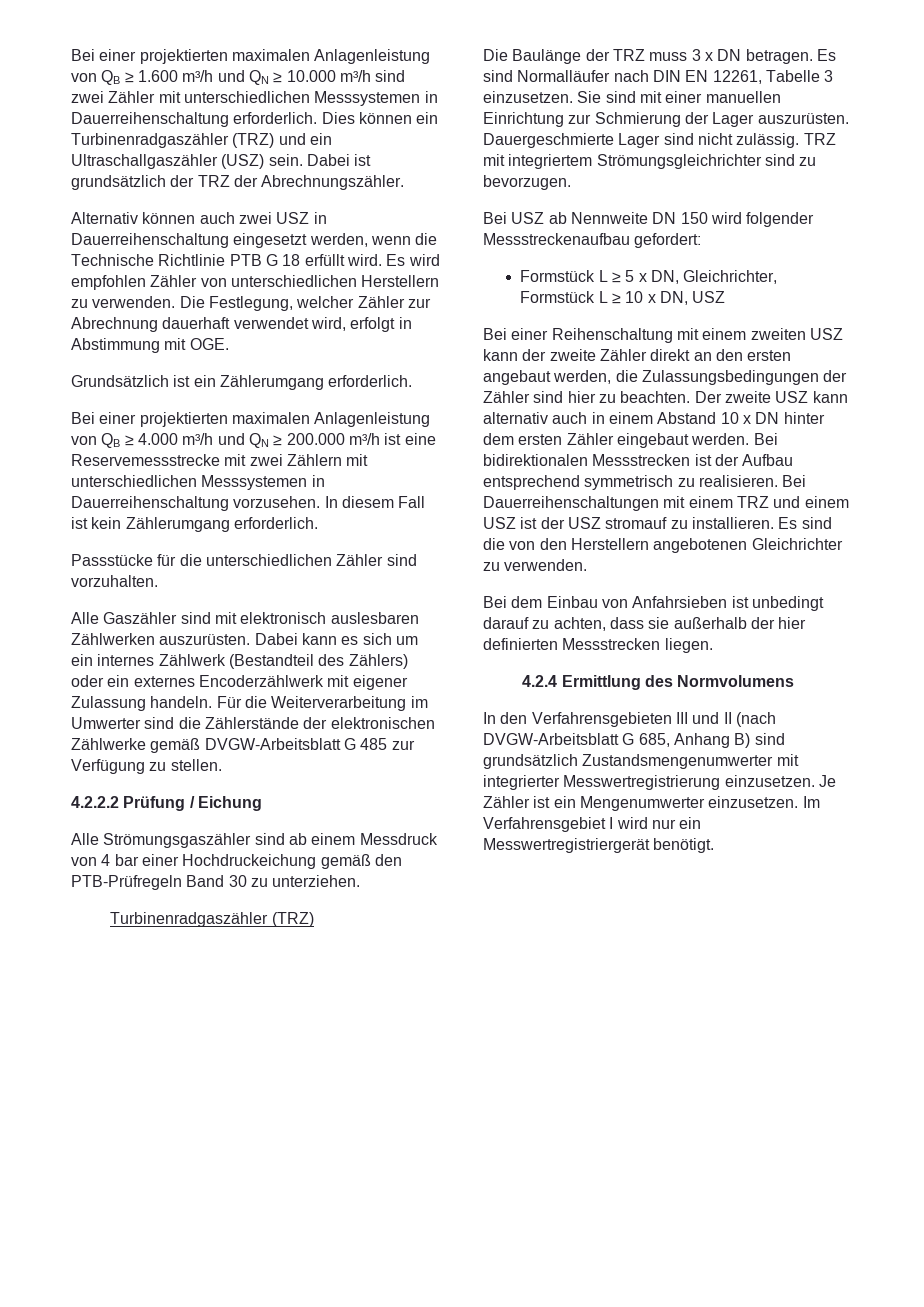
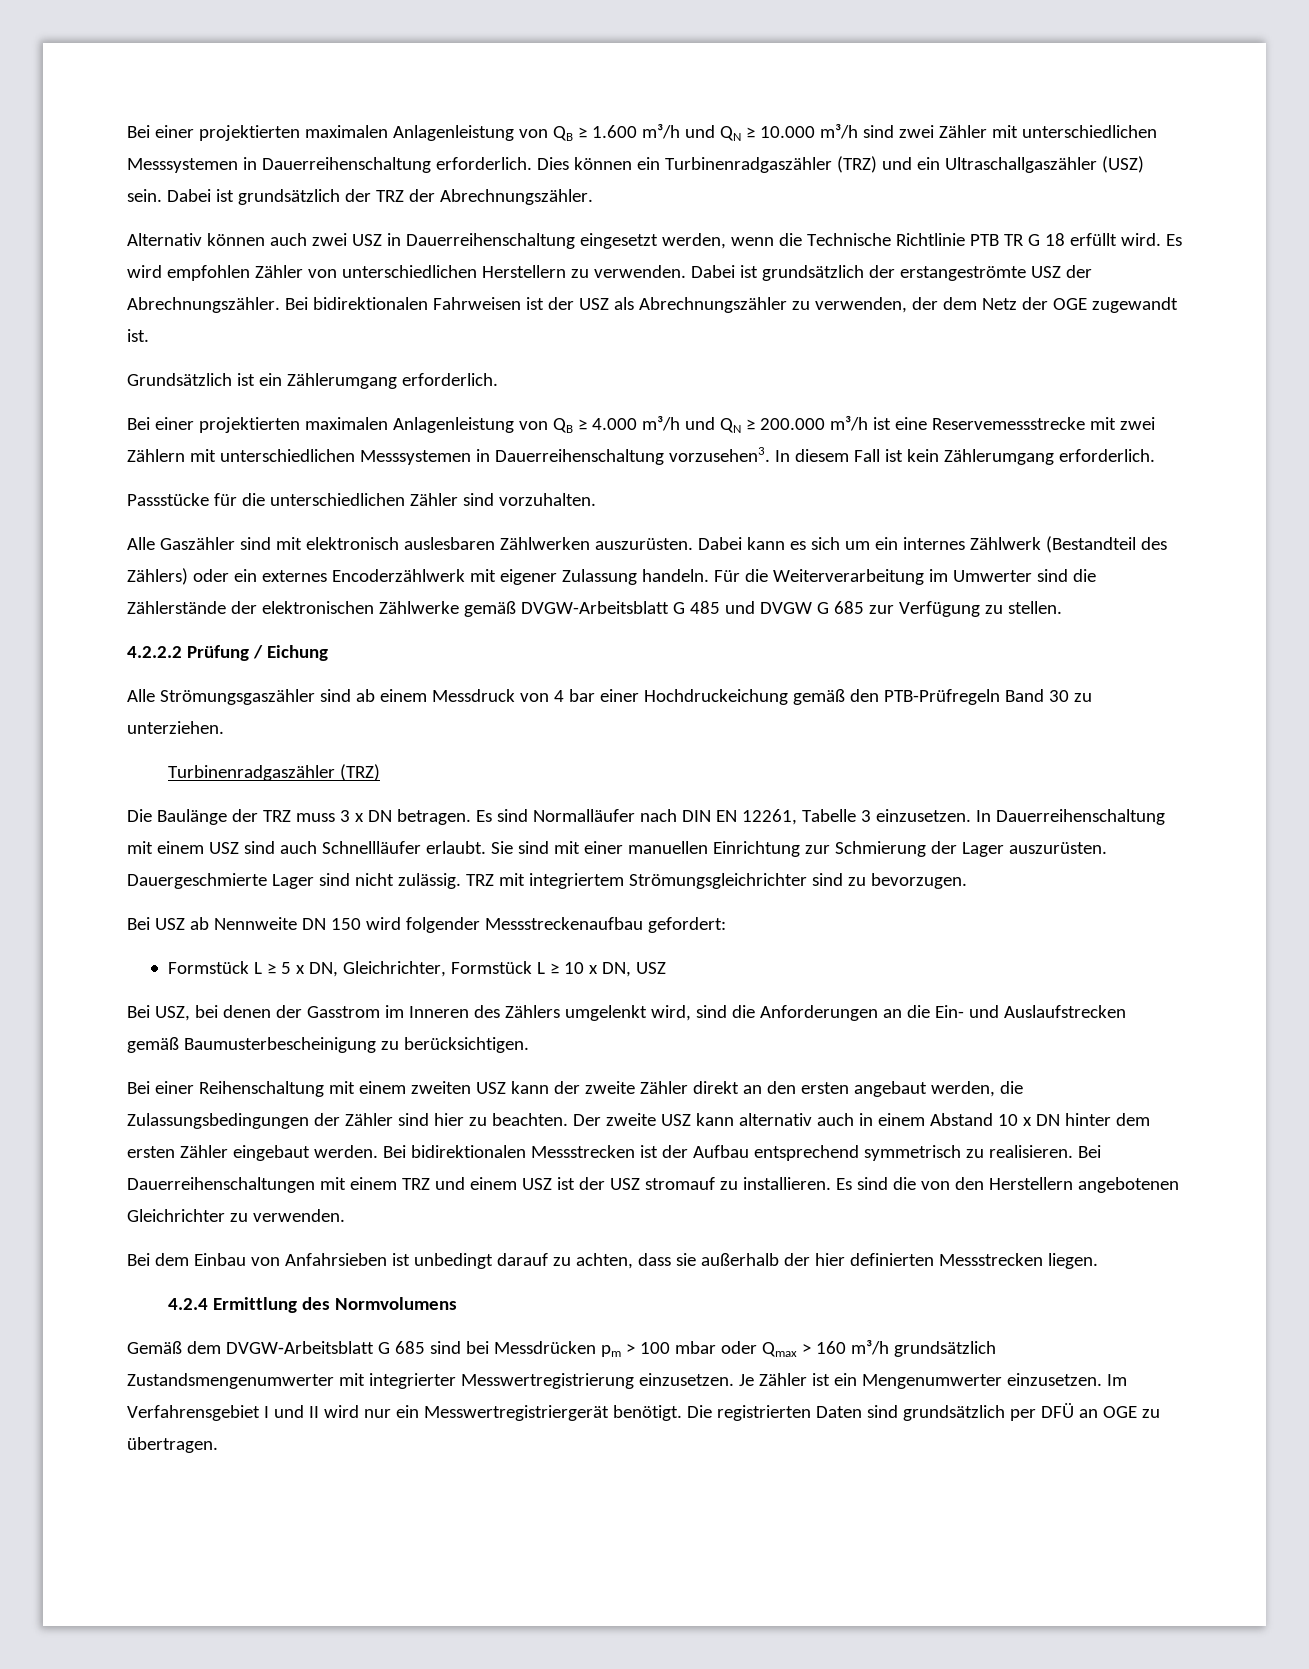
- Alternativ können auch zwei USZ in Dauerreihenschaltung eingesetzt werden, wenn die Technische Richtlinie PTB G 18 erfüllt wird.
+ Alternativ können auch zwei USZ in Dauerreihenschaltung eingesetzt werden, wenn die Technische Richtlinie PTB TR G 18 erfüllt wird.
- Die Festlegung, welcher Zähler zur Abrechnung dauerhaft verwendet wird, erfolgt in Abstimmung mit OGE.
+ Dabei ist grundsätzlich der erstangeströmte USZ der Abrechnungszähler. Bei bidirektionalen Fahrweisen ist der USZ als Abrechnungszähler zu verwenden, der dem Netz der OGE zugewandt ist.
- Bei einer projektierten maximalen Anlagenleistung von QB ≥ 4.000 m³/h und QN ≥ 200.000 m³/h ist eine Reservemessstrecke mit zwei Zählern mit unterschiedlichen Messsystemen in Dauerreihenschaltung vorzusehen.
+ Bei einer projektierten maximalen Anlagenleistung von QB ≥ 4.000 m³/h und QN ≥ 200.000 m³/h ist eine Reservemessstrecke mit zwei Zählern mit unterschiedlichen Messsystemen in Dauerreihenschaltung vorzusehen3.
- Für die Weiterverarbeitung im Umwerter sind die Zählerstände der elektronischen Zählwerke gemäß DVGW-Arbeitsblatt G 485 zur Verfügung zu stellen.
+ Für die Weiterverarbeitung im Umwerter sind die Zählerstände der elektronischen Zählwerke gemäß DVGW-Arbeitsblatt G 485 und DVGW G 685 zur Verfügung zu stellen.
+ In Dauerreihenschaltung mit einem USZ sind auch Schnellläufer erlaubt.
+ Bei USZ, bei denen der Gasstrom im Inneren des Zählers umgelenkt wird, sind die Anforderungen an die Ein- und Auslaufstrecken gemäß Baumusterbescheinigung zu berücksichtigen.
- In den Verfahrensgebieten III und II (nach DVGW‑Arbeitsblatt G 685, Anhang B) sind grundsätzlich Zustandsmengenumwerter mit integrierter Messwertregistrierung einzusetzen.
+ Gemäß dem DVGW‑Arbeitsblatt G 685 sind bei Messdrücken pm > 100 mbar oder Qmax > 160 m³/h grundsätzlich Zustandsmengenumwerter mit integrierter Messwertregistrierung einzusetzen.
- Im Verfahrensgebiet I wird nur ein Messwertregistriergerät benötigt.
+ Im Verfahrensgebiet I und II wird nur ein Messwertregistriergerät benötigt.
+ Die registrierten Daten sind grundsätzlich per DFÜ an OGE zu übertragen.

